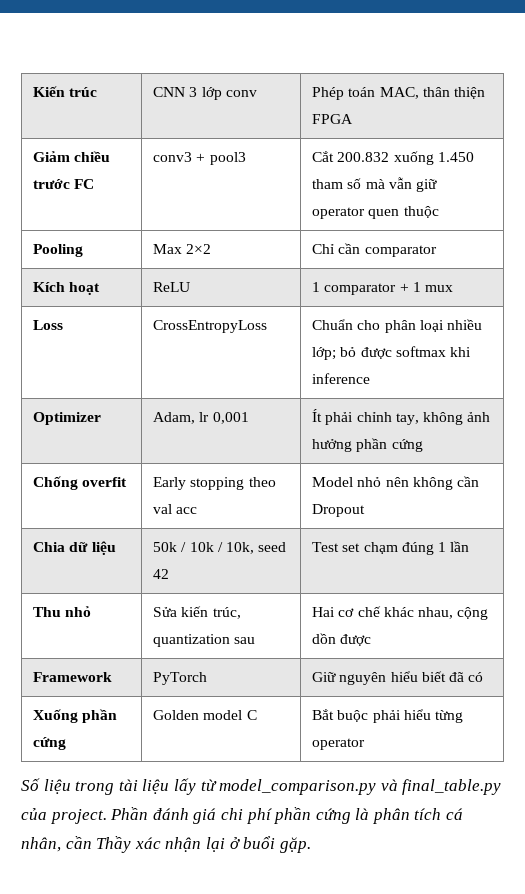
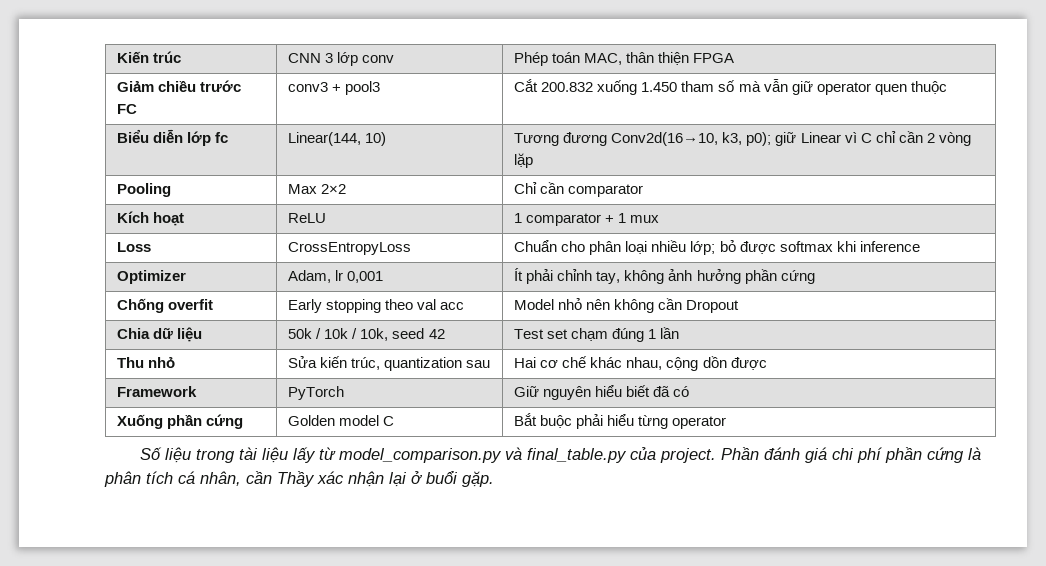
+ Biểu diễn lớp fc | Linear(144, 10) | Tương đương Conv2d(16→10, k3, p0); giữ Linear vì C chỉ cần 2 vòng lặp

